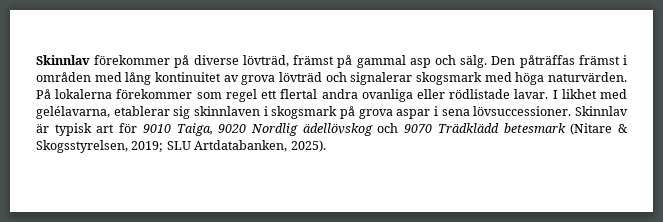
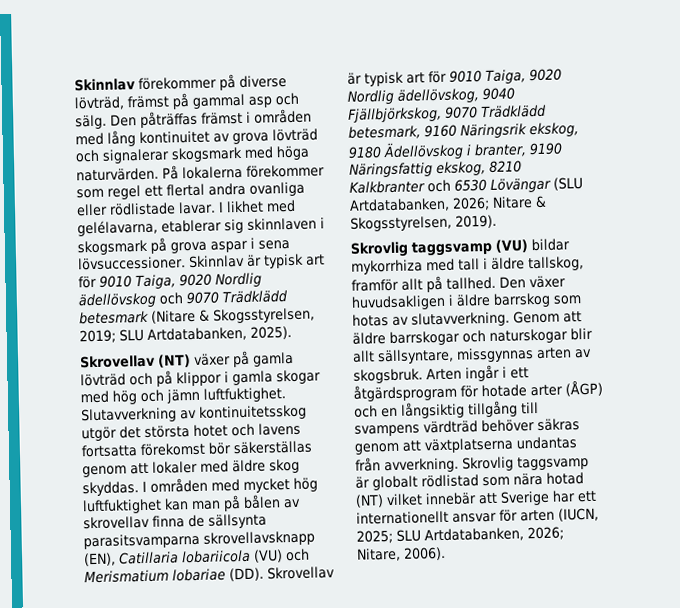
+ Skrovellav (NT) växer på gamla lövträd och på klippor i gamla skogar med hög och jämn luftfuktighet. Slutavverkning av kontinuitetsskog utgör det största hotet och lavens fortsatta förekomst bör säkerställas genom att lokaler med äldre skog skyddas. I områden med mycket hög luftfuktighet kan man på bålen av skrovellav finna de sällsynta parasitsvamparna skrovellavsknapp (EN), Catillaria lobariicola (VU) och Merismatium lobariae (DD). Skrovellav är typisk art för 9010 Taiga, 9020 Nordlig ädellövskog, 9040 Fjällbjörkskog, 9070 Trädklädd betesmark, 9160 Näringsrik ekskog, 9180 Ädellövskog i branter, 9190 Näringsfattig ekskog, 8210 Kalkbranter och 6530 Lövängar (SLU Artdatabanken, 2026; Nitare & Skogsstyrelsen, 2019).
+ Skrovlig taggsvamp (VU) bildar mykorrhiza med tall i äldre tallskog, framför allt på tallhed. Den växer huvudsakligen i äldre barrskog som hotas av slutavverkning. Genom att äldre barrskogar och naturskogar blir allt sällsyntare, missgynnas arten av skogsbruk. Arten ingår i ett åtgärdsprogram för hotade arter (ÅGP) och en långsiktig tillgång till svampens värdträd behöver säkras genom att växtplatserna undantas från avverkning. Skrovlig taggsvamp är globalt rödlistad som nära hotad (NT) vilket innebär att Sverige har ett internationellt ansvar för arten (IUCN, 2025; SLU Artdatabanken, 2026; Nitare, 2006).

